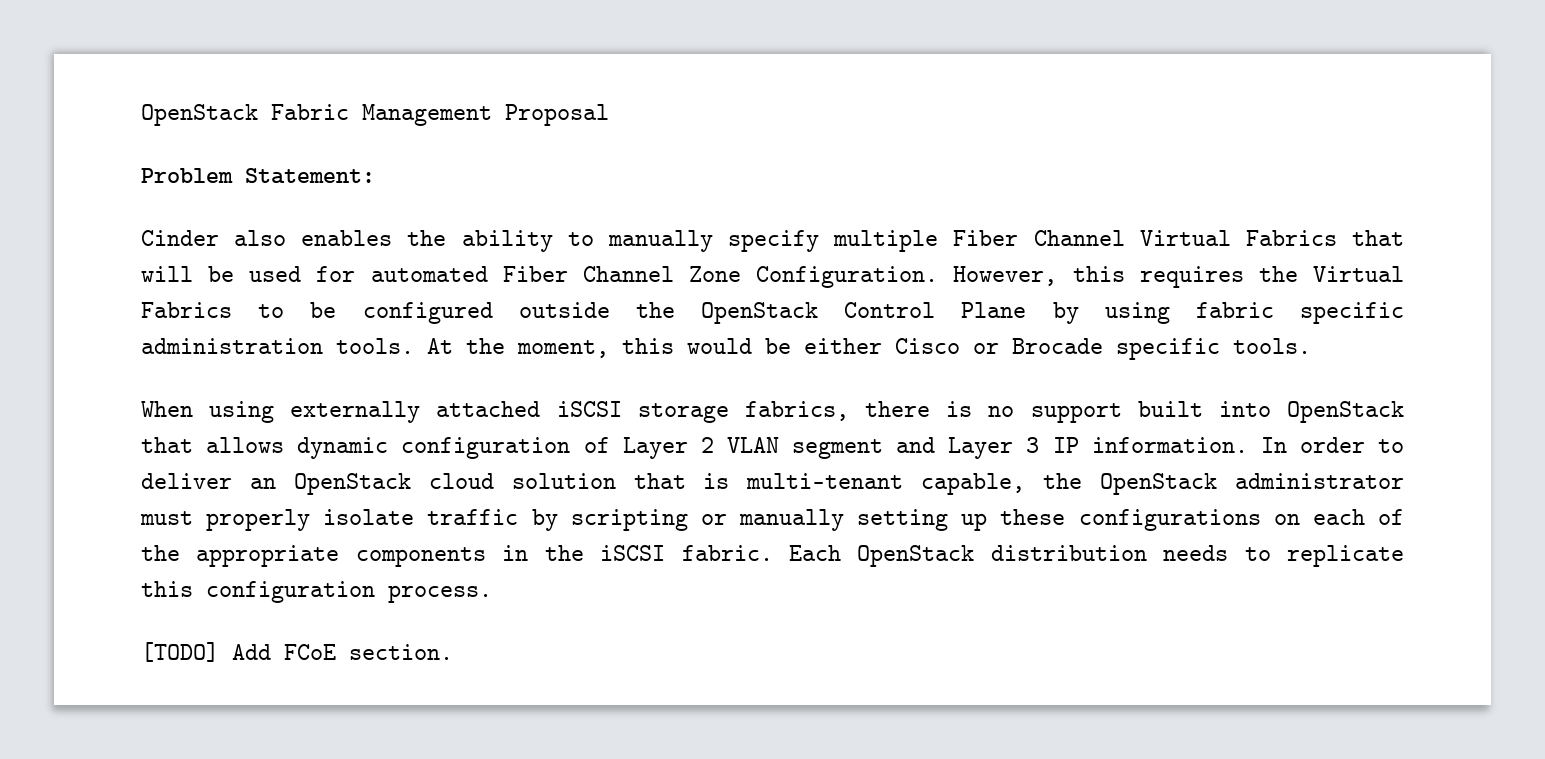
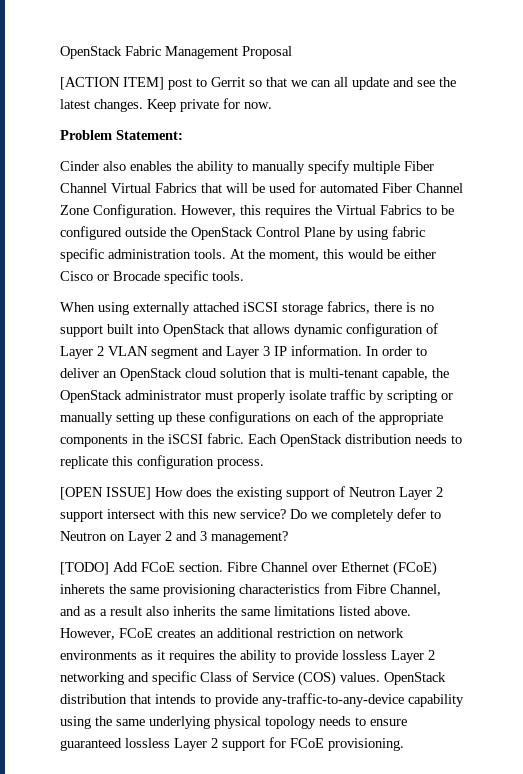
+ [ACTION ITEM] post to Gerrit so that we can all update and see the latest changes. Keep private for now.
- [TODO] Add FCoE section.
+ [OPEN ISSUE] How does the existing support of Neutron Layer 2 support intersect with this new service? Do we completely defer to Neutron on Layer 2 and 3 management?
+ [TODO] Add FCoE section. Fibre Channel over Ethernet (FCoE) inherets the same provisioning characteristics from Fibre Channel, and as a result also inherits the same limitations listed above. However, FCoE creates an additional restriction on network environments as it requires the ability to provide lossless Layer 2 networking and specific Class of Service (COS) values. OpenStack distribution that intends to provide any-traffic-to-any-device capability using the same underlying physical topology needs to ensure guaranteed lossless Layer 2 support for FCoE provisioning.

